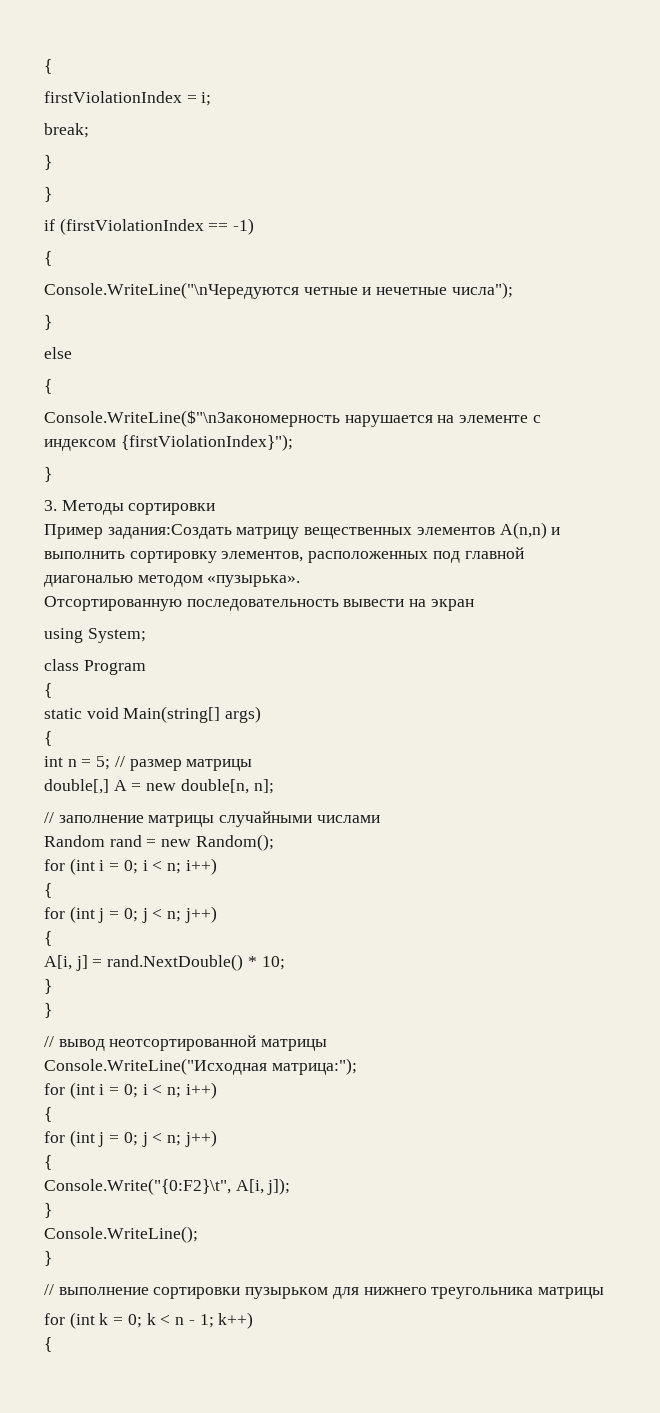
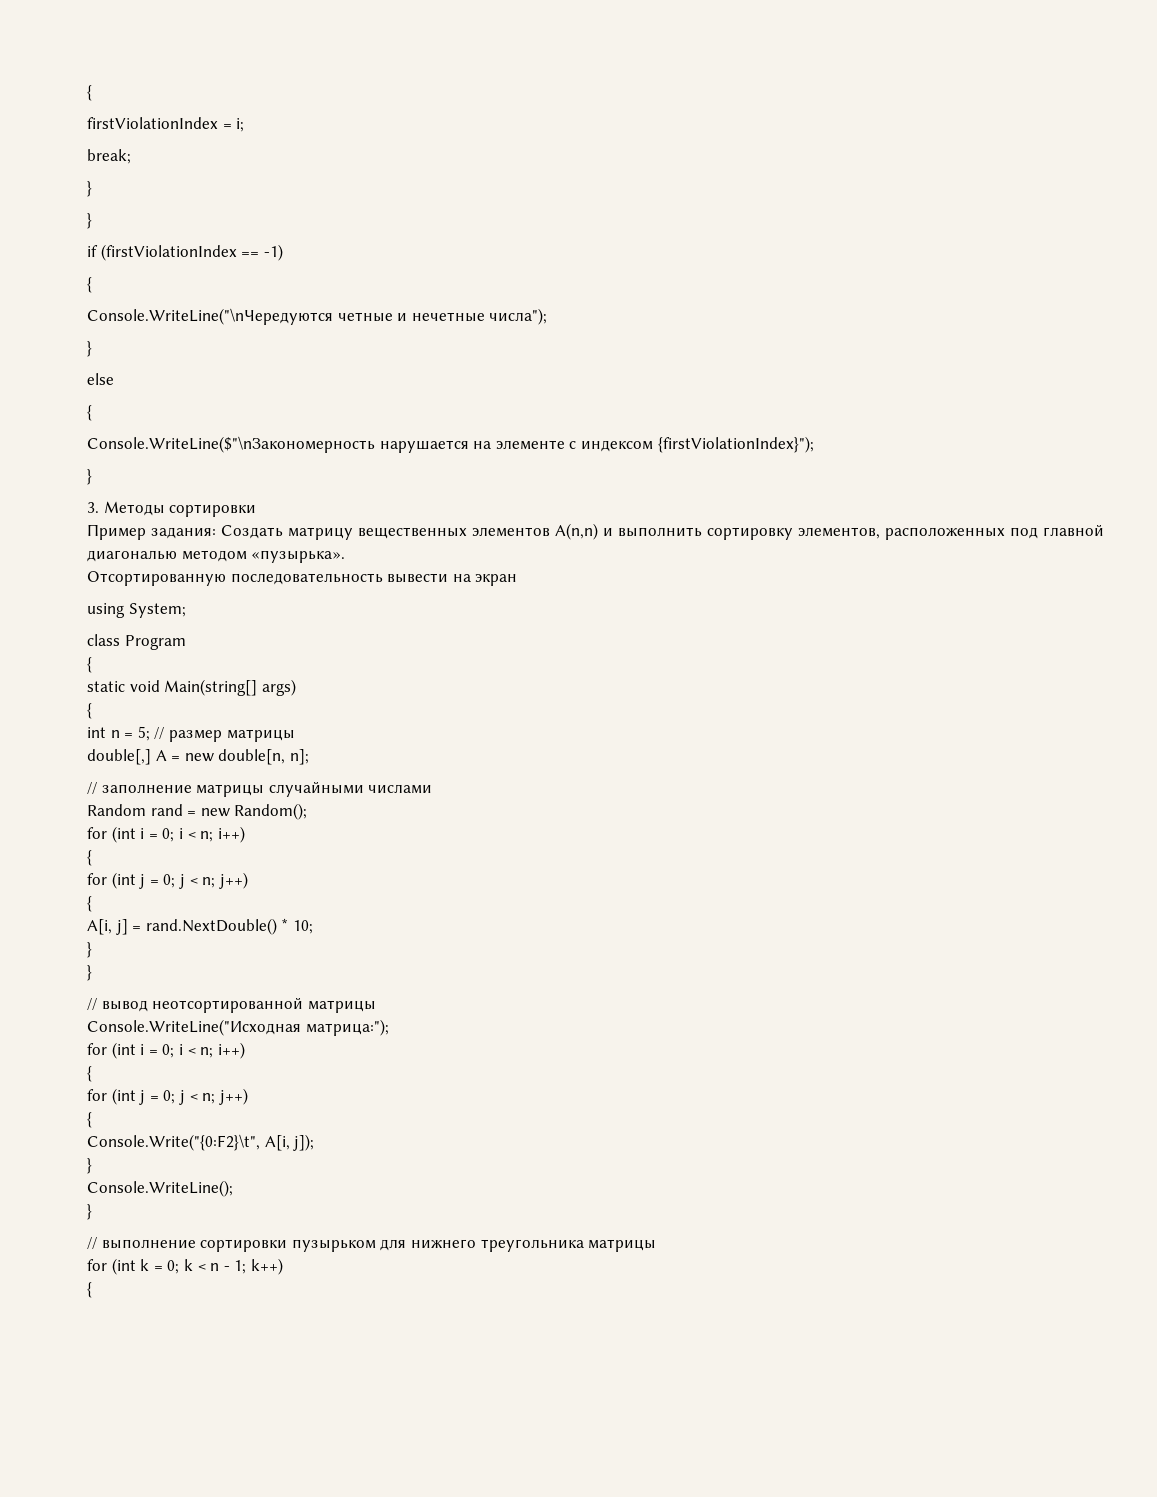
- Пример задания:Создать матрицу вещественных элементов А(n,n) и выполнить сортировку элементов, расположенных под главной диагональю методом «пузырька».
+ Пример задания: Создать матрицу вещественных элементов А(n,n) и выполнить сортировку элементов, расположенных под главной диагональю методом «пузырька».

